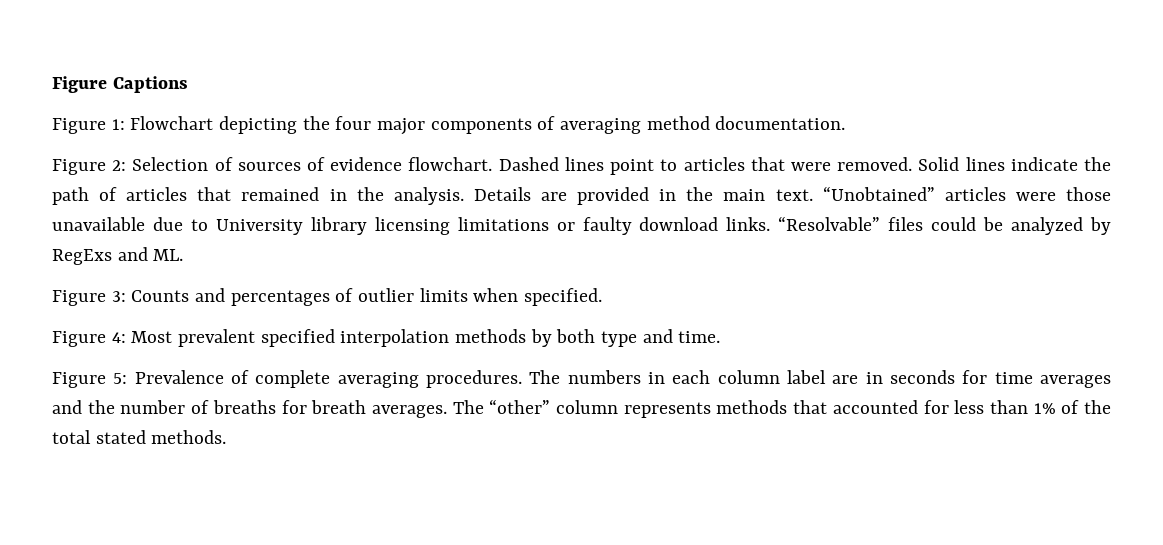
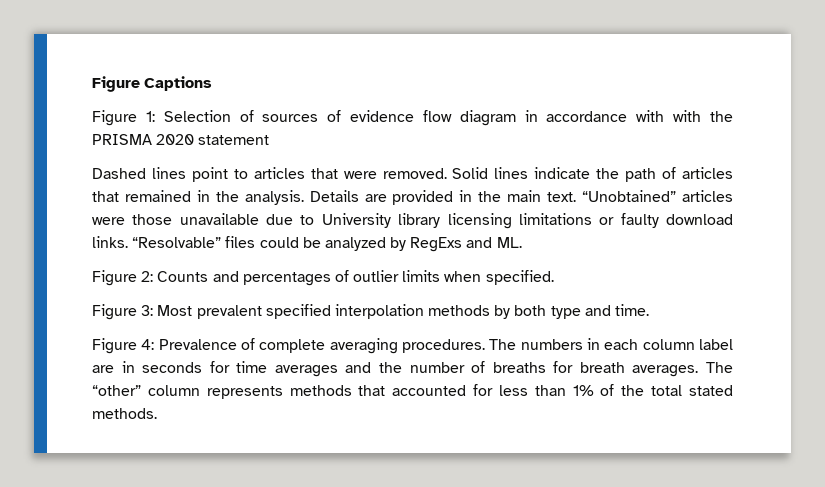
- Figure 1: Flowchart depicting the four major components of averaging method documentation.
- Figure 2: Selection of sources of evidence flowchart. Dashed lines point to articles that were removed.
+ Figure 1: Selection of sources of evidence flow diagram in accordance with with the PRISMA 2020 statement
+ Dashed lines point to articles that were removed.
- Figure 3: Counts and percentages of outlier limits when specified.
+ Figure 2: Counts and percentages of outlier limits when specified.
- Figure 4: Most prevalent specified interpolation methods by both type and time.
+ Figure 3: Most prevalent specified interpolation methods by both type and time.
- Figure 5: Prevalence of complete averaging procedures.
+ Figure 4: Prevalence of complete averaging procedures.

